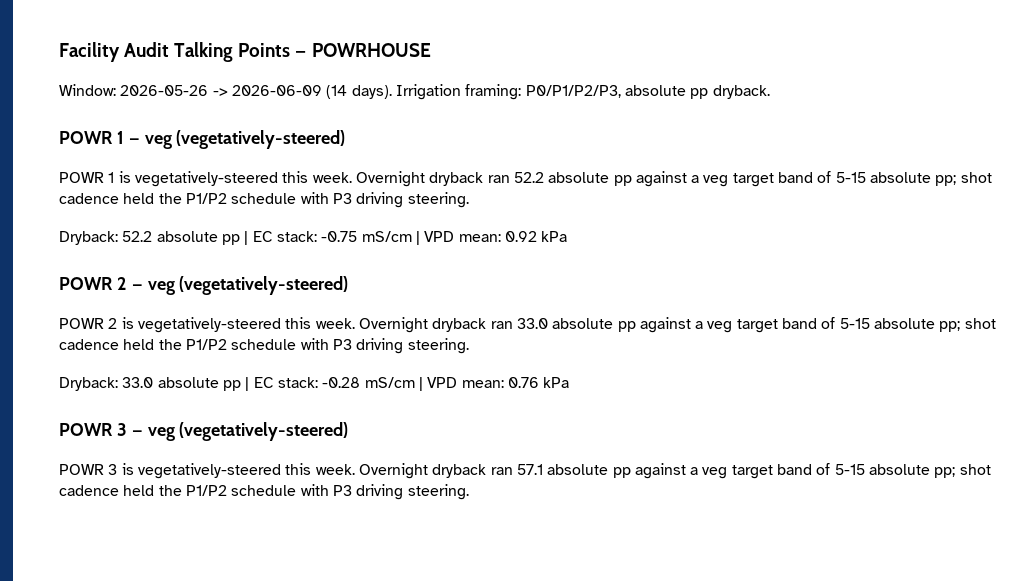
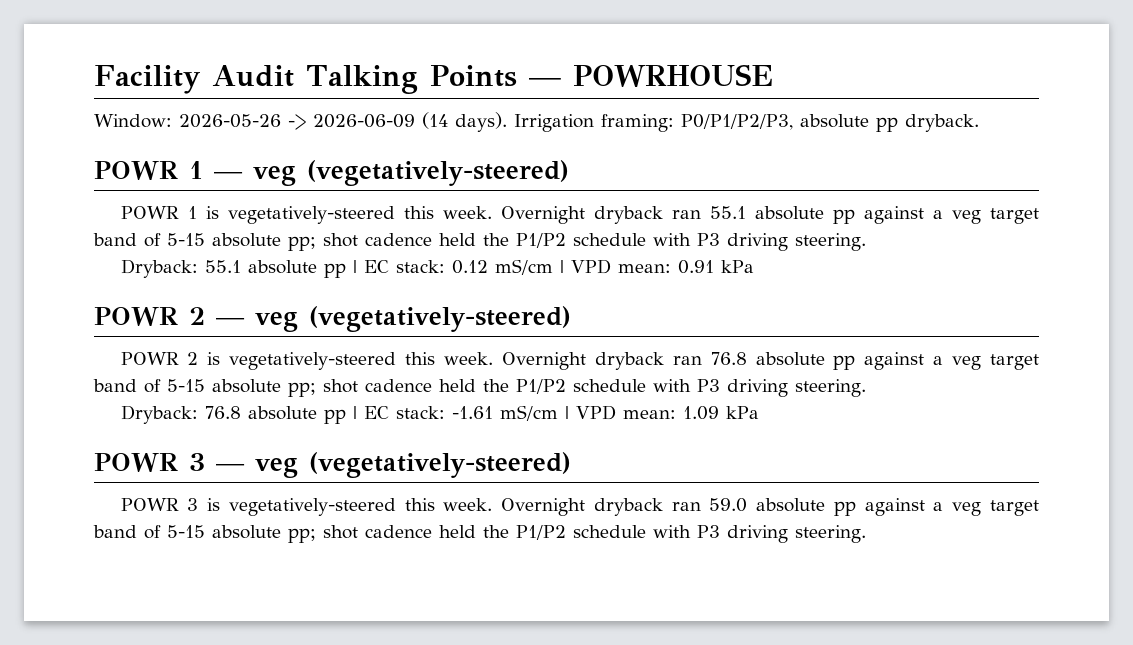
- Overnight dryback ran 52.2 absolute pp against a veg target band of 5-15 absolute pp; shot cadence held the P1/P2 schedule with P3 driving steering.
+ Overnight dryback ran 55.1 absolute pp against a veg target band of 5-15 absolute pp; shot cadence held the P1/P2 schedule with P3 driving steering.
- Dryback: 52.2 absolute pp | EC stack: -0.75 mS/cm | VPD mean: 0.92 kPa
+ Dryback: 55.1 absolute pp | EC stack: 0.12 mS/cm | VPD mean: 0.91 kPa
- Overnight dryback ran 33.0 absolute pp against a veg target band of 5-15 absolute pp; shot cadence held the P1/P2 schedule with P3 driving steering.
+ Overnight dryback ran 76.8 absolute pp against a veg target band of 5-15 absolute pp; shot cadence held the P1/P2 schedule with P3 driving steering.
- Dryback: 33.0 absolute pp | EC stack: -0.28 mS/cm | VPD mean: 0.76 kPa
+ Dryback: 76.8 absolute pp | EC stack: -1.61 mS/cm | VPD mean: 1.09 kPa
- Overnight dryback ran 57.1 absolute pp against a veg target band of 5-15 absolute pp; shot cadence held the P1/P2 schedule with P3 driving steering.
+ Overnight dryback ran 59.0 absolute pp against a veg target band of 5-15 absolute pp; shot cadence held the P1/P2 schedule with P3 driving steering.

